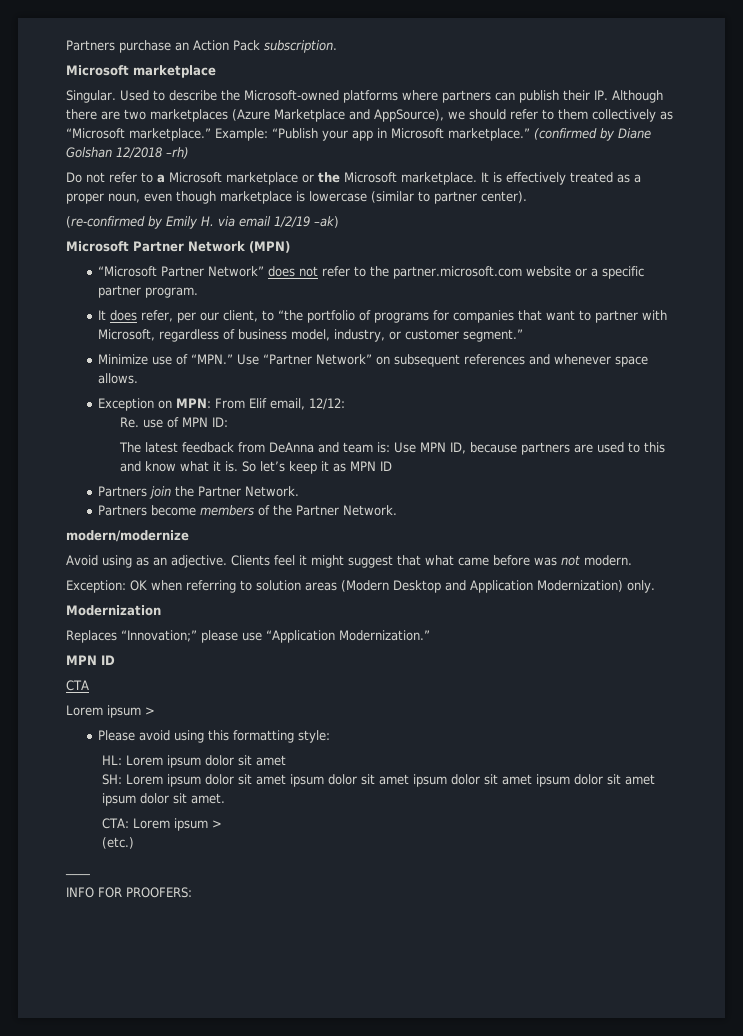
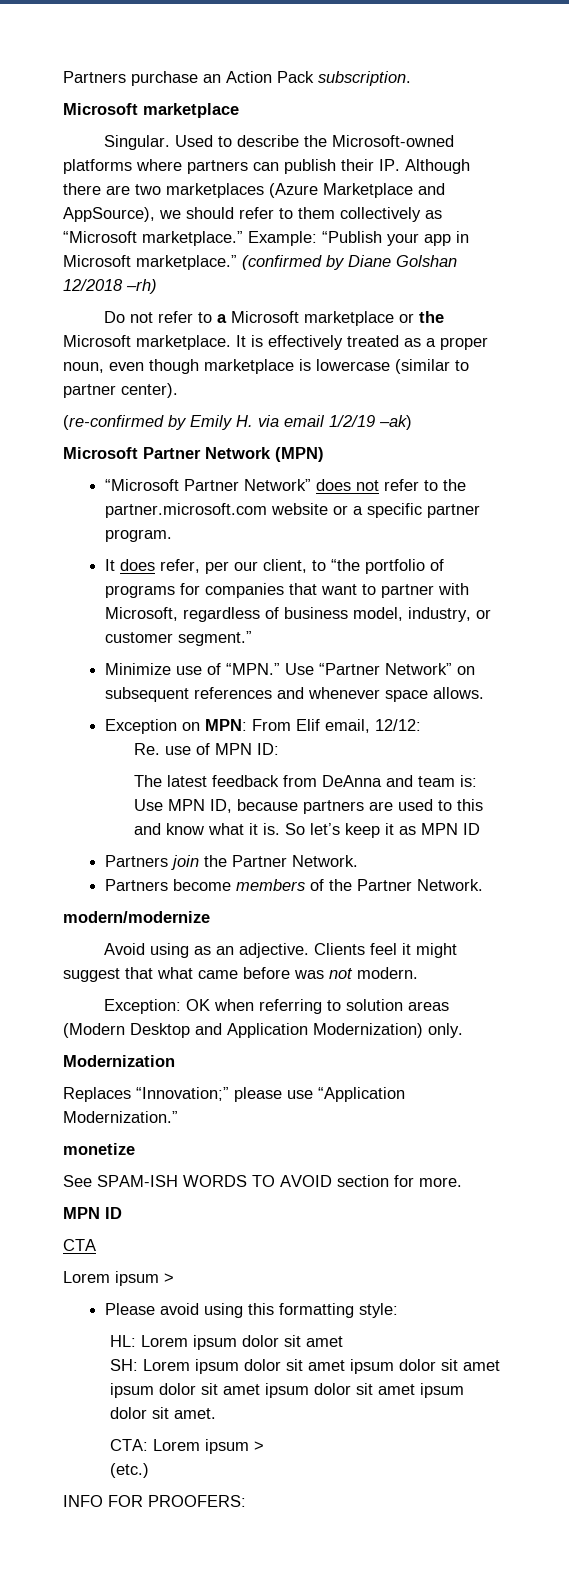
+ monetize
+ See SPAM-ISH WORDS TO AVOID section for more.
- ____

